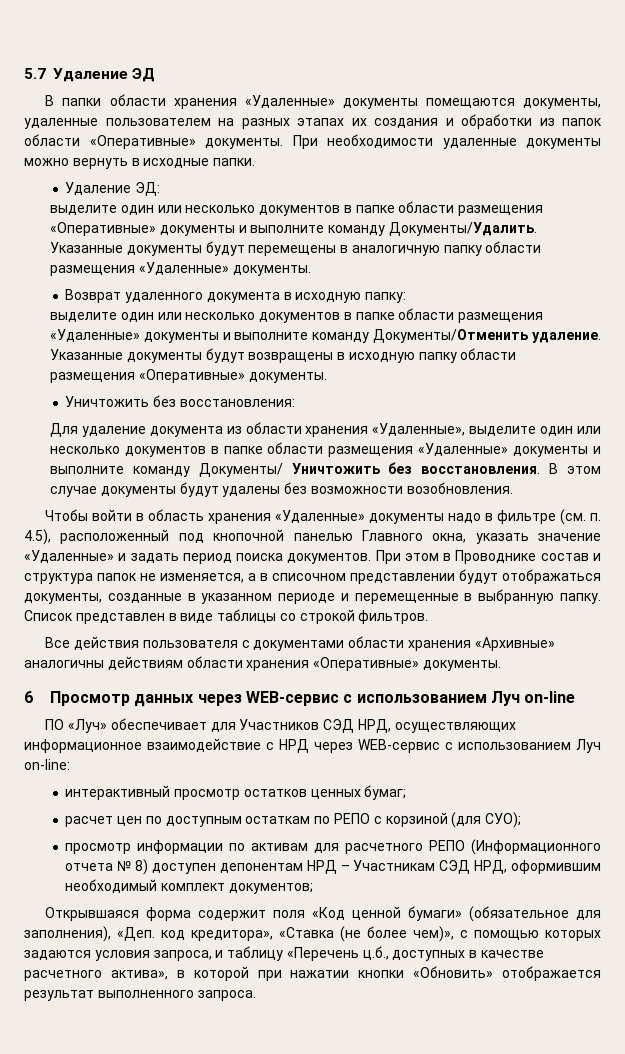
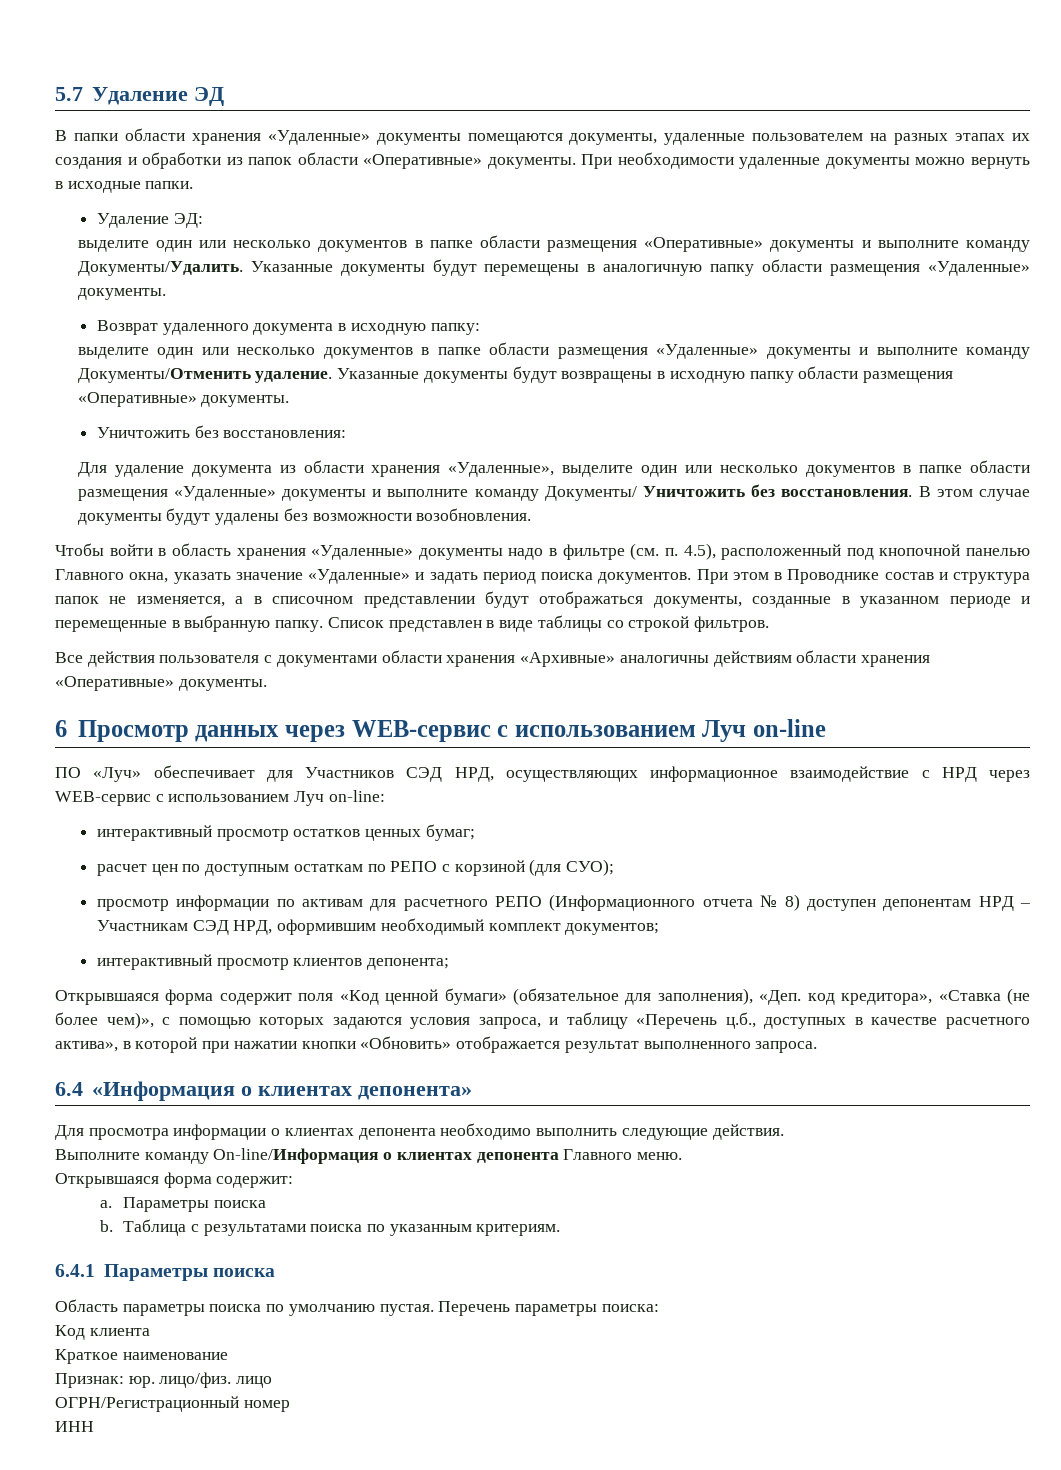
+ интерактивный просмотр клиентов депонента;
+ 6.4 «Информация о клиентах депонента»
+ Для просмотра информации о клиентах депонента необходимо выполнить следующие действия.
+ Выполните команду On-line/Информация о клиентах депонента Главного меню.
+ Открывшаяся форма содержит:
+ a. Параметры поиска
+ b. Таблица с результатами поиска по указанным критериям.
+ 6.4.1 Параметры поиска
+ Область параметры поиска по умолчанию пустая. Перечень параметры поиска:
+ Код клиента
+ Краткое наименование
+ Признак: юр. лицо/физ. лицо
+ ОГРН/Регистрационный номер
+ ИНН

